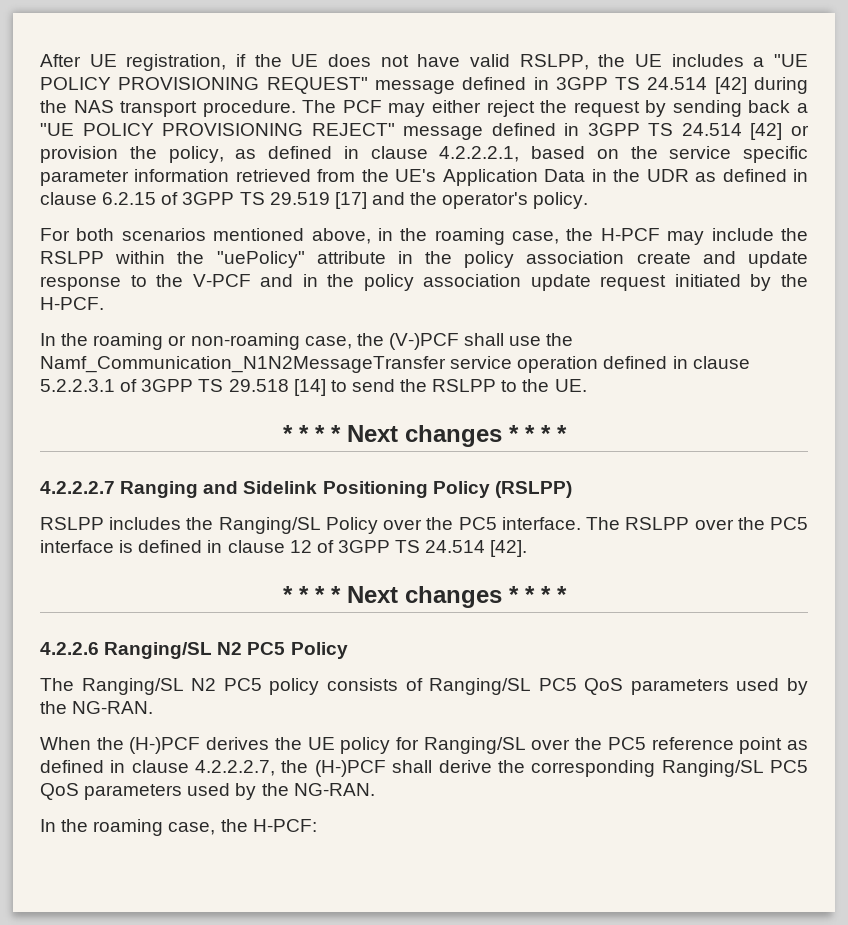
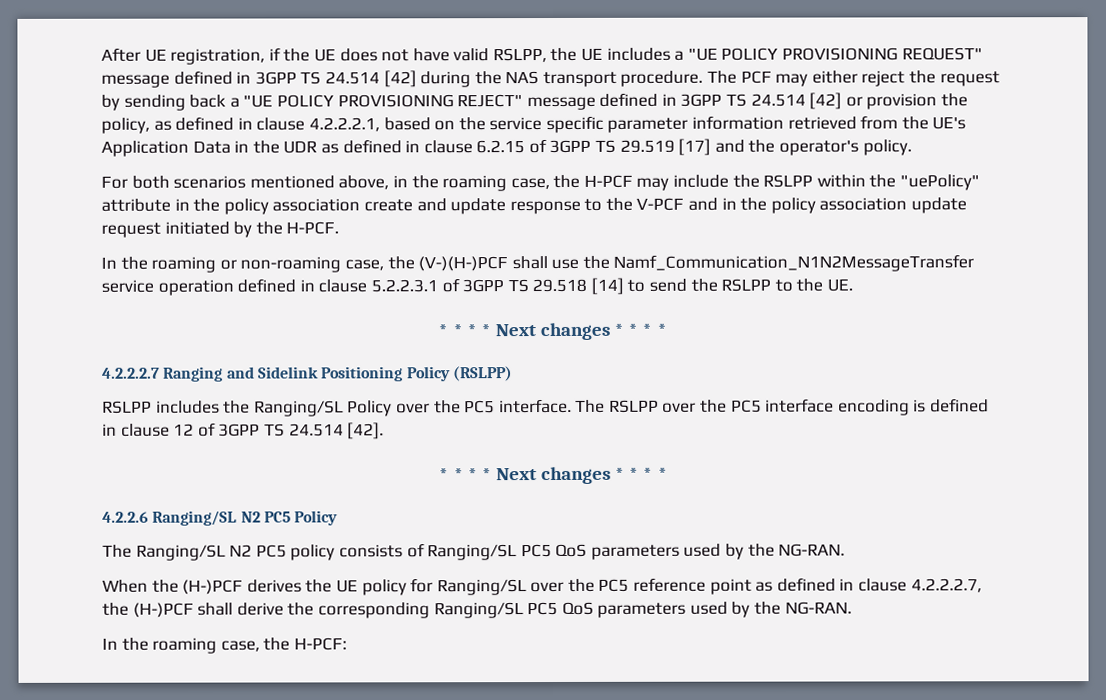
- In the roaming or non-roaming case, the (V-)PCF shall use the Namf_Communication_N1N2MessageTransfer service operation defined in clause 5.2.2.3.1 of 3GPP TS 29.518 [14] to send the RSLPP to the UE.
+ In the roaming or non-roaming case, the (V-)(H-)PCF shall use the Namf_Communication_N1N2MessageTransfer service operation defined in clause 5.2.2.3.1 of 3GPP TS 29.518 [14] to send the RSLPP to the UE.
- The RSLPP over the PC5 interface is defined in clause 12 of 3GPP TS 24.514 [42].
+ The RSLPP over the PC5 interface encoding is defined in clause 12 of 3GPP TS 24.514 [42].

